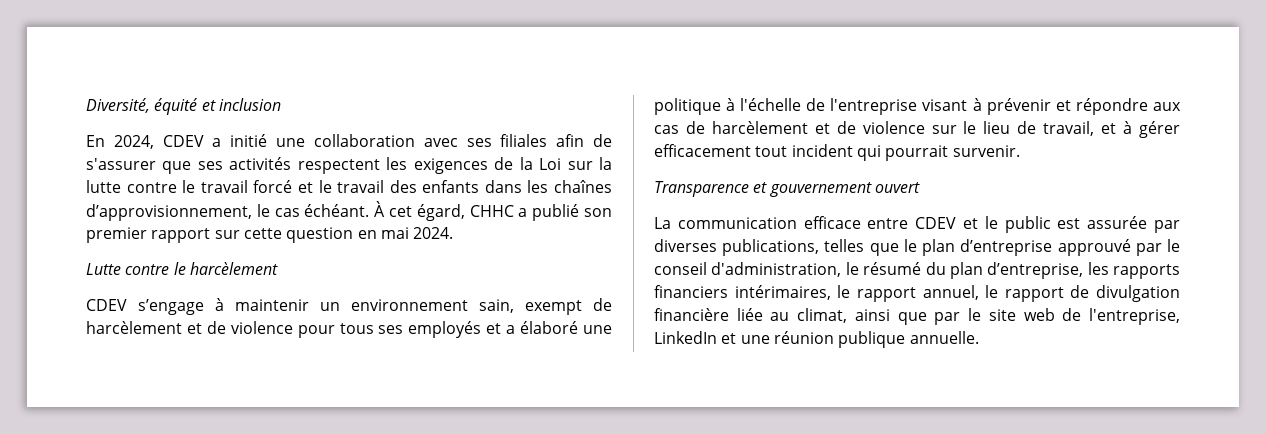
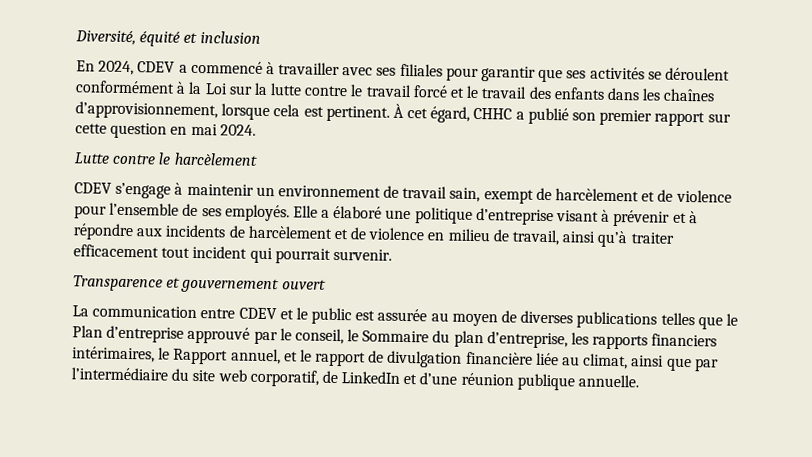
- En 2024, CDEV a initié une collaboration avec ses filiales afin de s'assurer que ses activités respectent les exigences de la Loi sur la lutte contre le travail forcé et le travail des enfants dans les chaînes d’approvisionnement, le cas échéant.
+ En 2024, CDEV a commencé à travailler avec ses filiales pour garantir que ses activités se déroulent conformément à la Loi sur la lutte contre le travail forcé et le travail des enfants dans les chaînes d’approvisionnement, lorsque cela est pertinent.
- CDEV s’engage à maintenir un environnement sain, exempt de harcèlement et de violence pour tous ses employés et a élaboré une politique à l'échelle de l'entreprise visant à prévenir et répondre aux cas de harcèlement et de violence sur le lieu de travail, et à gérer efficacement tout incident qui pourrait survenir.
+ CDEV s’engage à maintenir un environnement de travail sain, exempt de harcèlement et de violence pour l’ensemble de ses employés. Elle a élaboré une politique d’entreprise visant à prévenir et à répondre aux incidents de harcèlement et de violence en milieu de travail, ainsi qu’à traiter efficacement tout incident qui pourrait survenir.
- La communication efficace entre CDEV et le public est assurée par diverses publications, telles que le plan d’entreprise approuvé par le conseil d'administration, le résumé du plan d’entreprise, les rapports financiers intérimaires, le rapport annuel, le rapport de divulgation financière liée au climat, ainsi que par le site web de l'entreprise, LinkedIn et une réunion publique annuelle.
+ La communication entre CDEV et le public est assurée au moyen de diverses publications telles que le Plan d’entreprise approuvé par le conseil, le Sommaire du plan d’entreprise, les rapports financiers intérimaires, le Rapport annuel, et le rapport de divulgation financière liée au climat, ainsi que par l’intermédiaire du site web corporatif, de LinkedIn et d’une réunion publique annuelle.

